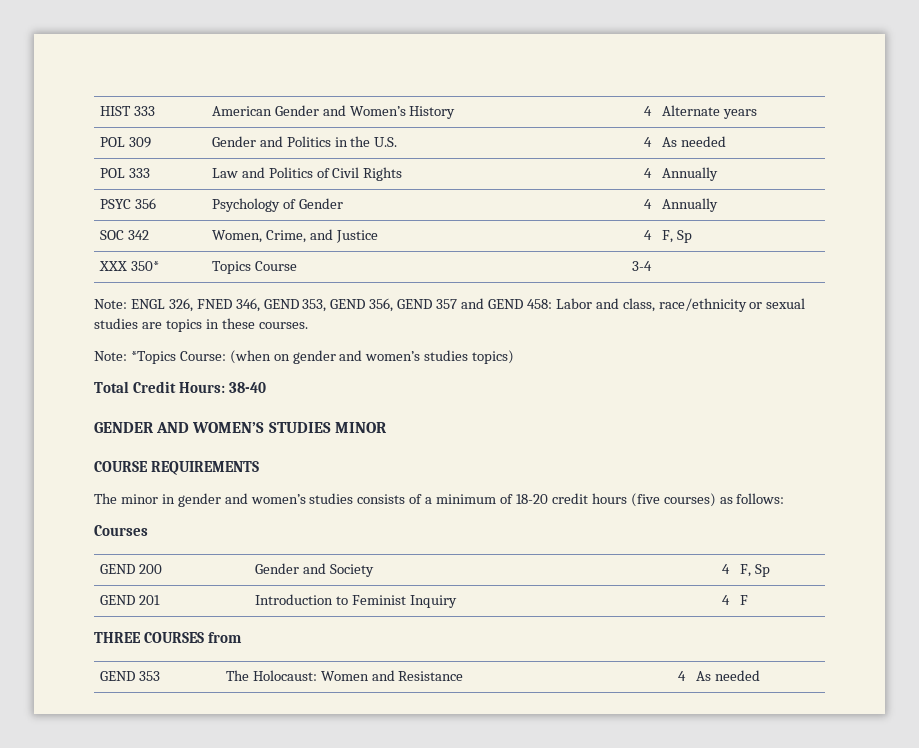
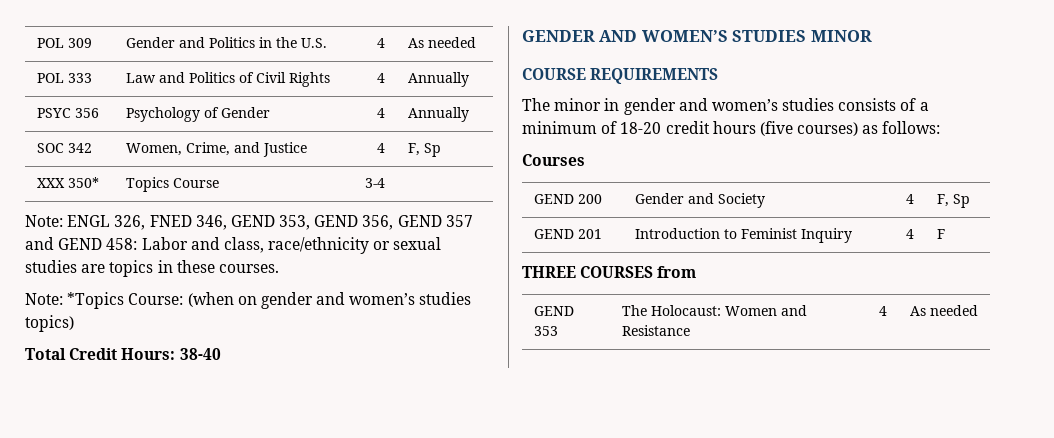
- HIST 333 | American Gender and Women’s History | 4 | Alternate years

